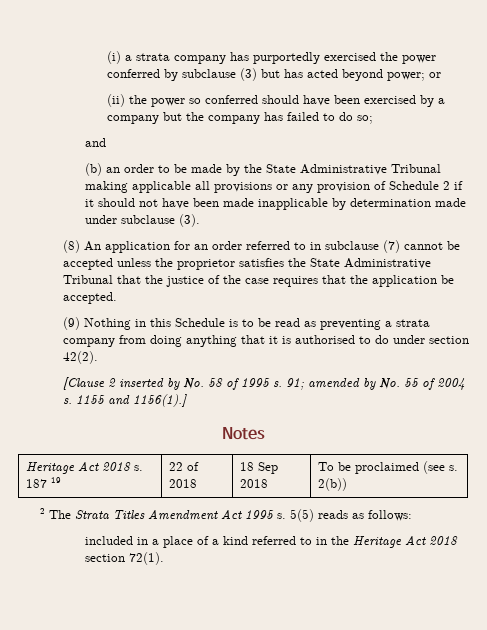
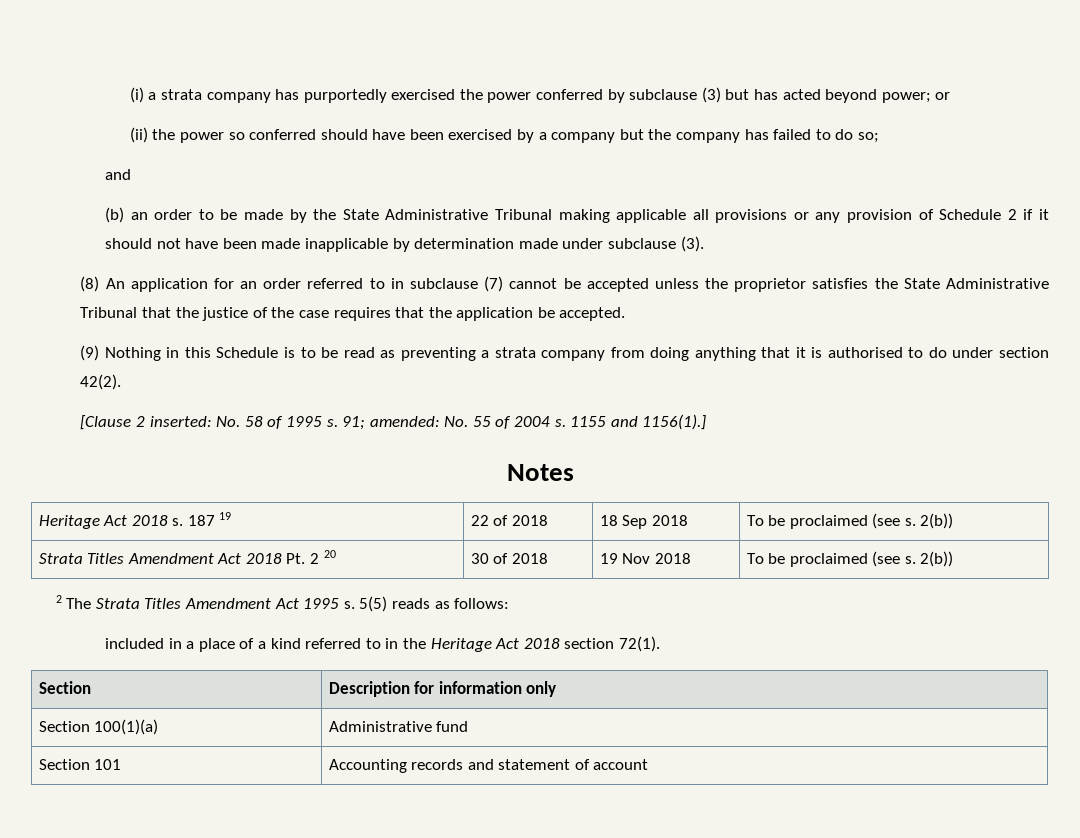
- [Clause 2 inserted by No. 58 of 1995 s.
+ [Clause 2 inserted: No. 58 of 1995 s.
- 91; amended by No. 55 of 2004 s.
+ 91; amended: No. 55 of 2004 s.
+ Strata Titles Amendment Act 2018 Pt. 2 20 | 30 of 2018 | 19 Nov 2018 | To be proclaimed (see s. 2(b))
+ Section | Description for information only
+ Section 100(1)(a) | Administrative fund
+ Section 101 | Accounting records and statement of account

